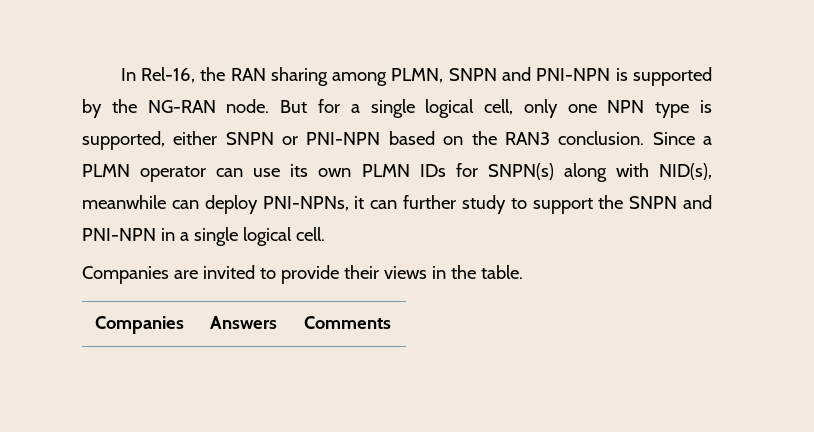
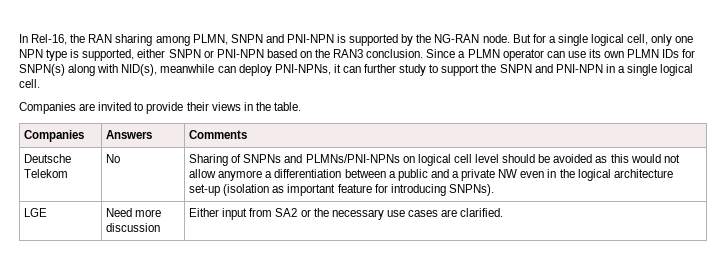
+ Deutsche Telekom | No | Sharing of SNPNs and PLMNs/PNI-NPNs on logical cell level should be avoided as this would not allow anymore a differentiation between a public and a private NW even in the logical architecture set-up (isolation as important feature for introducing SNPNs).
+ LGE | Need more discussion | Either input from SA2 or the necessary use cases are clarified.

